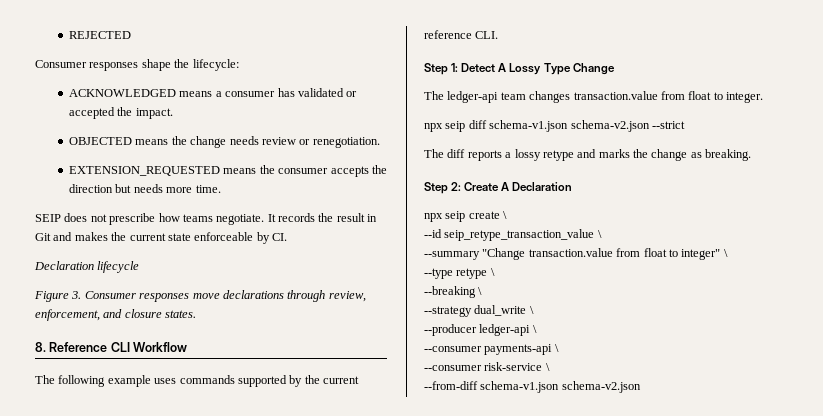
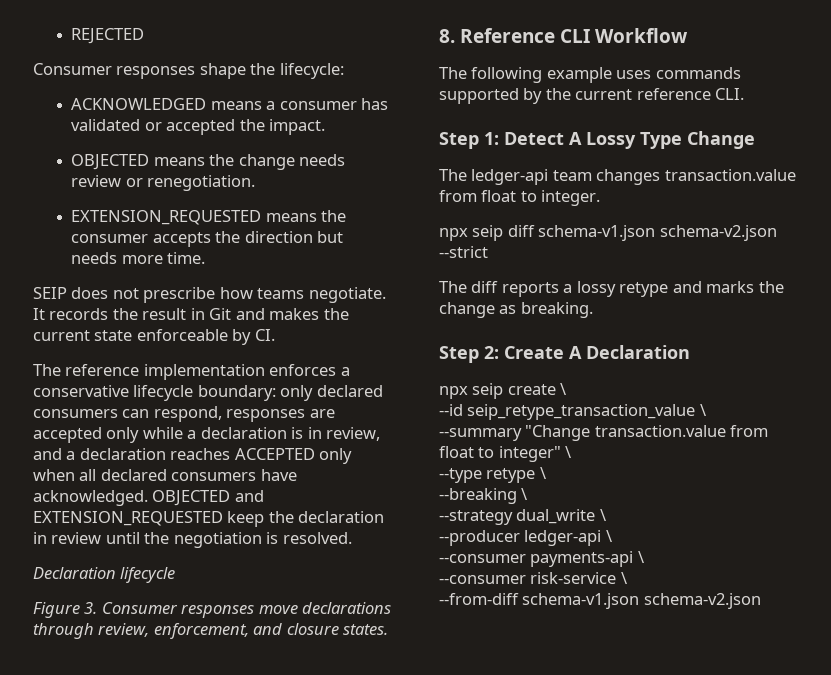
+ The reference implementation enforces a conservative lifecycle boundary: only declared consumers can respond, responses are accepted only while a declaration is in review, and a declaration reaches ACCEPTED only when all declared consumers have acknowledged. OBJECTED and EXTENSION_REQUESTED keep the declaration in review until the negotiation is resolved.

